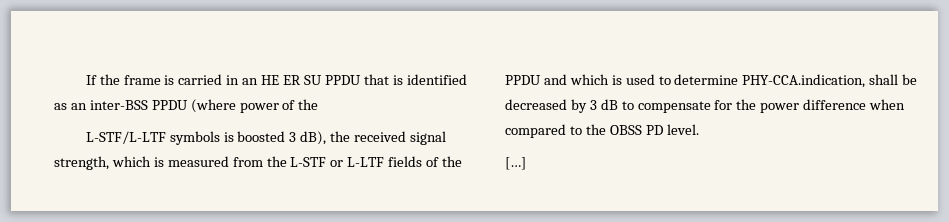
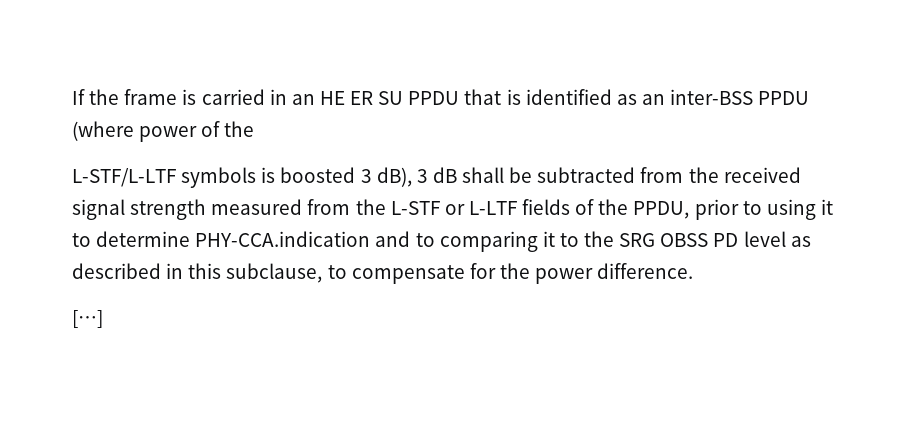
- L-STF/L-LTF symbols is boosted 3 dB), the received signal strength, which is measured from the L-STF or L-LTF fields of the PPDU and which is used to determine PHY-CCA.indication, shall be decreased by 3 dB to compensate for the power difference when compared to the OBSS PD level.
+ L-STF/L-LTF symbols is boosted 3 dB), 3 dB shall be subtracted from the received signal strength measured from the L-STF or L-LTF fields of the PPDU, prior to using it to determine PHY-CCA.indication and to comparing it to the SRG OBSS PD level as described in this subclause, to compensate for the power difference.

